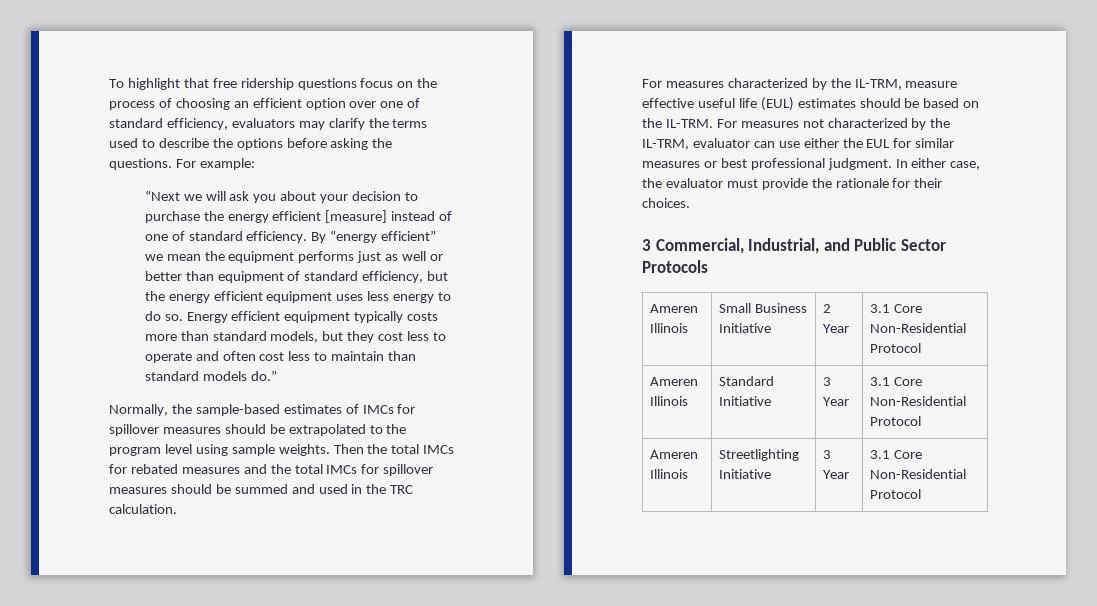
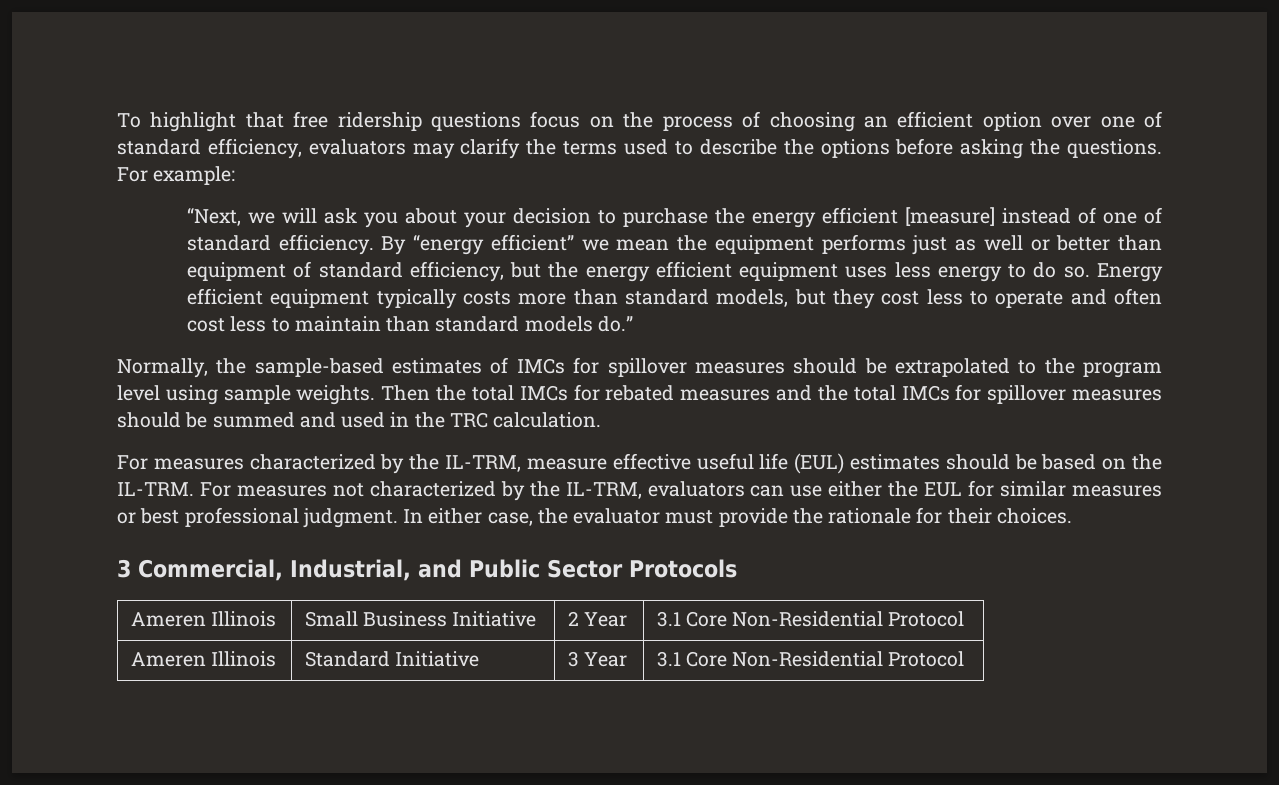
- “Next we will ask you about your decision to purchase the energy efficient [measure] instead of one of standard efficiency.
+ “Next, we will ask you about your decision to purchase the energy efficient [measure] instead of one of standard efficiency.
- For measures not characterized by the IL-TRM, evaluator can use either the EUL for similar measures or best professional judgment.
+ For measures not characterized by the IL-TRM, evaluators can use either the EUL for similar measures or best professional judgment.
- Ameren Illinois | Streetlighting Initiative | 3 Year | 3.1 Core Non-Residential Protocol

